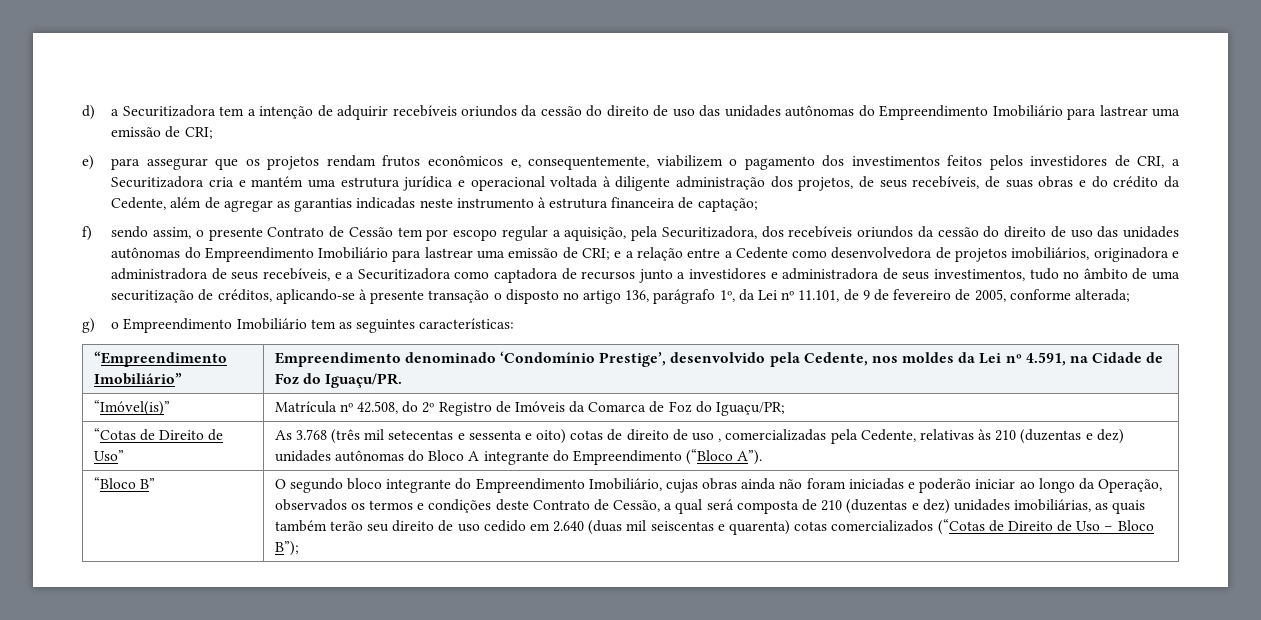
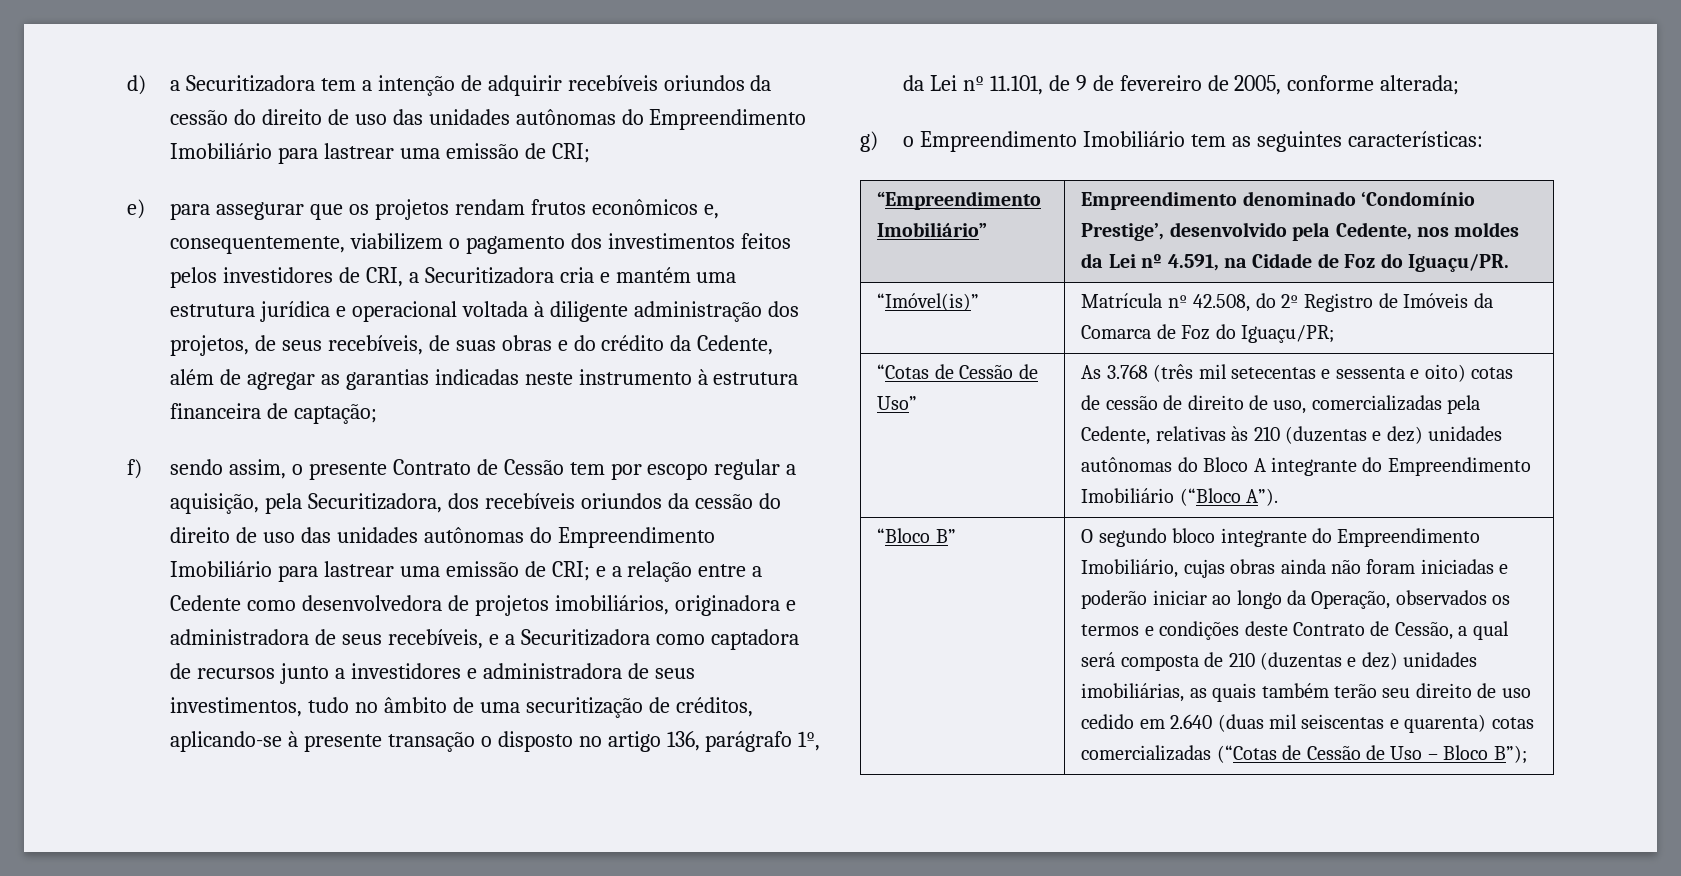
- “Cotas de Direito de Uso”
+ “Cotas de Cessão de Uso”
- As 3.768 (três mil setecentas e sessenta e oito) cotas de direito de uso , comercializadas pela Cedente, relativas às 210 (duzentas e dez) unidades autônomas do Bloco A integrante do Empreendimento (“Bloco A”).
+ As 3.768 (três mil setecentas e sessenta e oito) cotas de cessão de direito de uso, comercializadas pela Cedente, relativas às 210 (duzentas e dez) unidades autônomas do Bloco A integrante do Empreendimento Imobiliário (“Bloco A”).
- O segundo bloco integrante do Empreendimento Imobiliário, cujas obras ainda não foram iniciadas e poderão iniciar ao longo da Operação, observados os termos e condições deste Contrato de Cessão, a qual será composta de 210 (duzentas e dez) unidades imobiliárias, as quais também terão seu direito de uso cedido em 2.640 (duas mil seiscentas e quarenta) cotas comercializados (“Cotas de Direito de Uso – Bloco B”);
+ O segundo bloco integrante do Empreendimento Imobiliário, cujas obras ainda não foram iniciadas e poderão iniciar ao longo da Operação, observados os termos e condições deste Contrato de Cessão, a qual será composta de 210 (duzentas e dez) unidades imobiliárias, as quais também terão seu direito de uso cedido em 2.640 (duas mil seiscentas e quarenta) cotas comercializadas (“Cotas de Cessão de Uso – Bloco B”);

